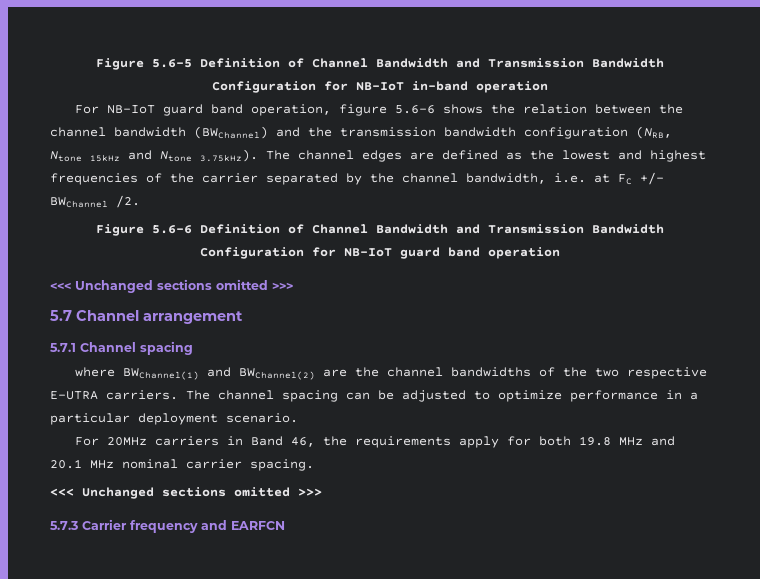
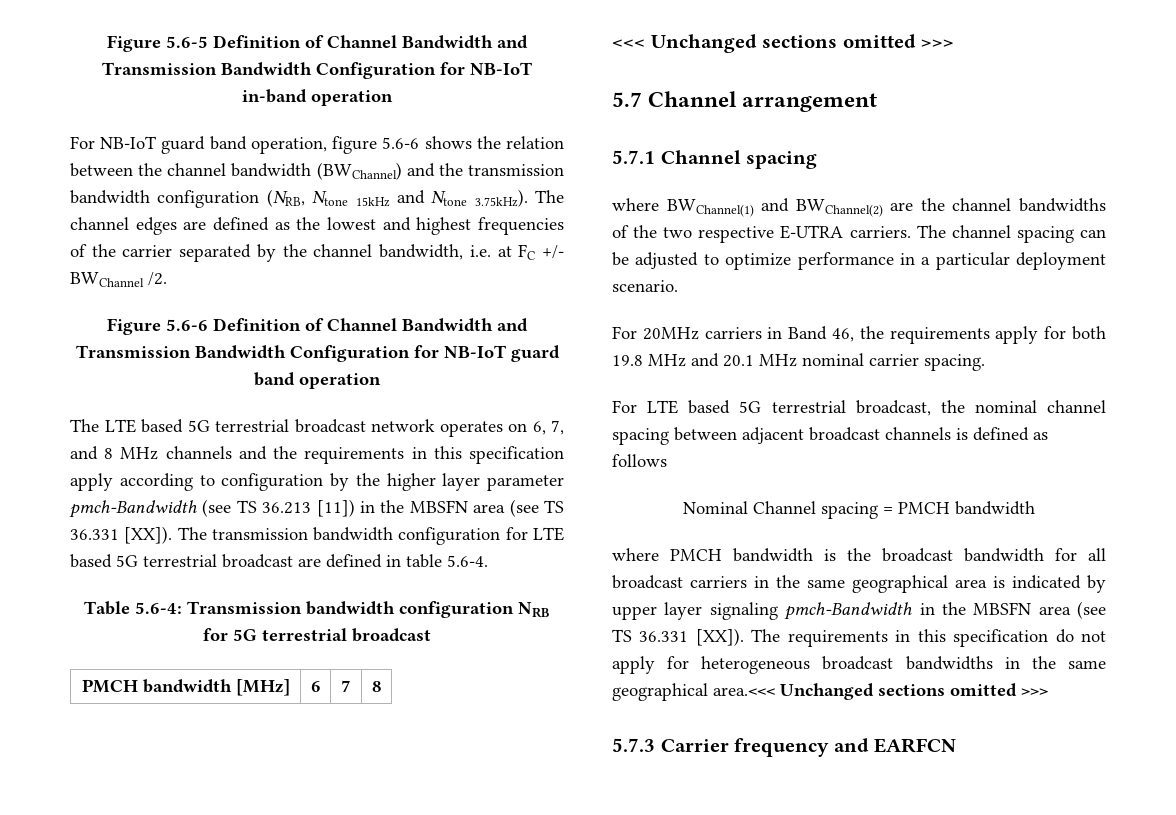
+ The LTE based 5G terrestrial broadcast network operates on 6, 7, and 8 MHz channels and the requirements in this specification apply according to configuration by the higher layer parameter pmch-Bandwidth (see TS 36.213 [11]) in the MBSFN area (see TS 36.331 [XX]). The transmission bandwidth configuration for LTE based 5G terrestrial broadcast are defined in table 5.6-4.
+ Table 5.6-4: Transmission bandwidth configuration NRB for 5G terrestrial broadcast
+ PMCH bandwidth [MHz] | 6 | 7 | 8
  For 20MHz carriers in Band 46, the requirements apply for both 19.8 MHz and 20.1 MHz nominal carrier spacing.
- <<< Unchanged sections omitted >>>
+ For LTE based 5G terrestrial broadcast, the nominal channel spacing between adjacent broadcast channels is defined as follows
+ Nominal Channel spacing = PMCH bandwidth
+ where PMCH bandwidth is the broadcast bandwidth for all broadcast carriers in the same geographical area is indicated by upper layer signaling pmch-Bandwidth in the MBSFN area (see TS 36.331 [XX]). The requirements in this specification do not apply for heterogeneous broadcast bandwidths in the same geographical area.<<< Unchanged sections omitted >>>

